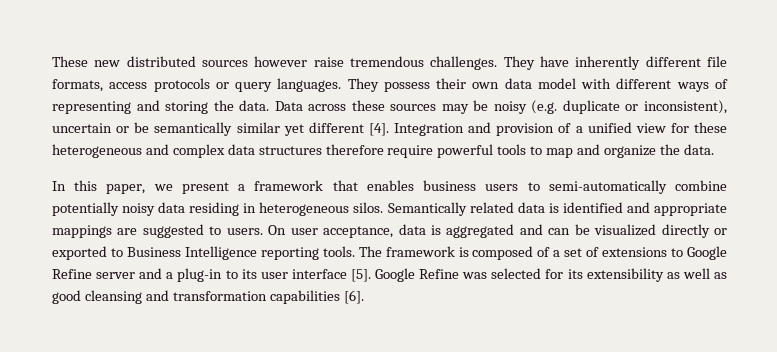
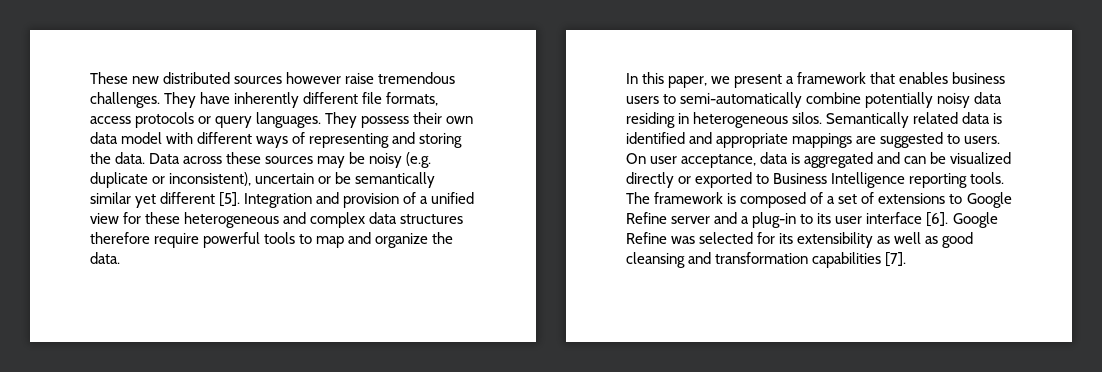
- Data across these sources may be noisy (e.g. duplicate or inconsistent), uncertain or be semantically similar yet different [4].
+ Data across these sources may be noisy (e.g. duplicate or inconsistent), uncertain or be semantically similar yet different [5].
- The framework is composed of a set of extensions to Google Refine server and a plug-in to its user interface [5].
+ The framework is composed of a set of extensions to Google Refine server and a plug-in to its user interface [6].
- Google Refine was selected for its extensibility as well as good cleansing and transformation capabilities [6].
+ Google Refine was selected for its extensibility as well as good cleansing and transformation capabilities [7].

